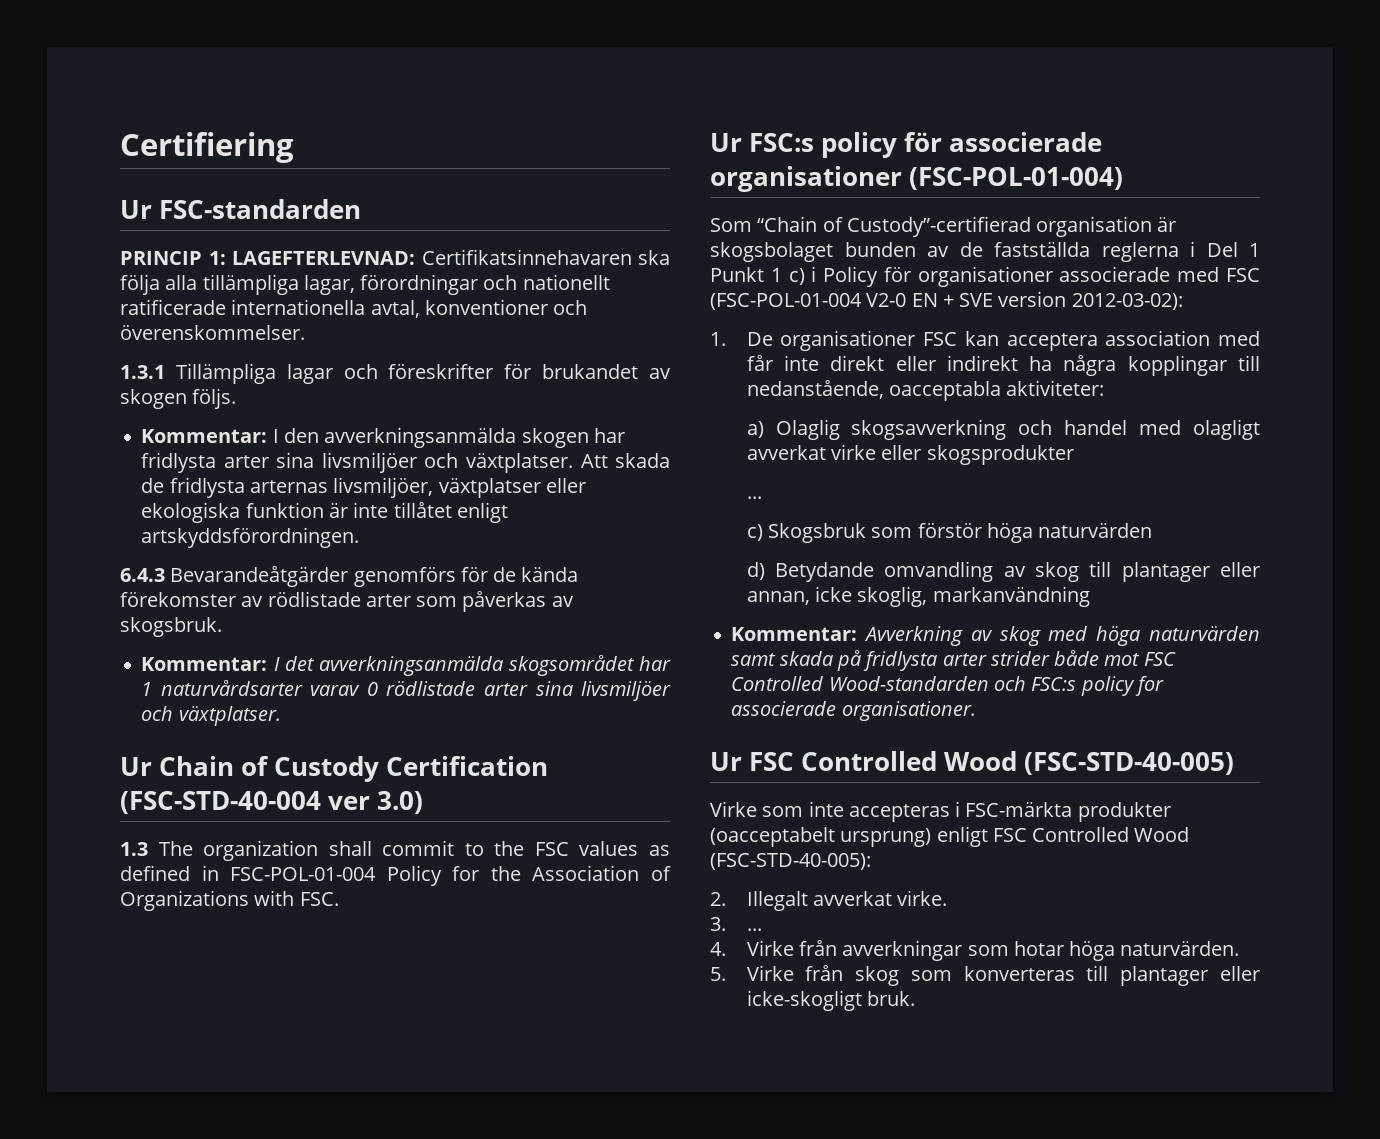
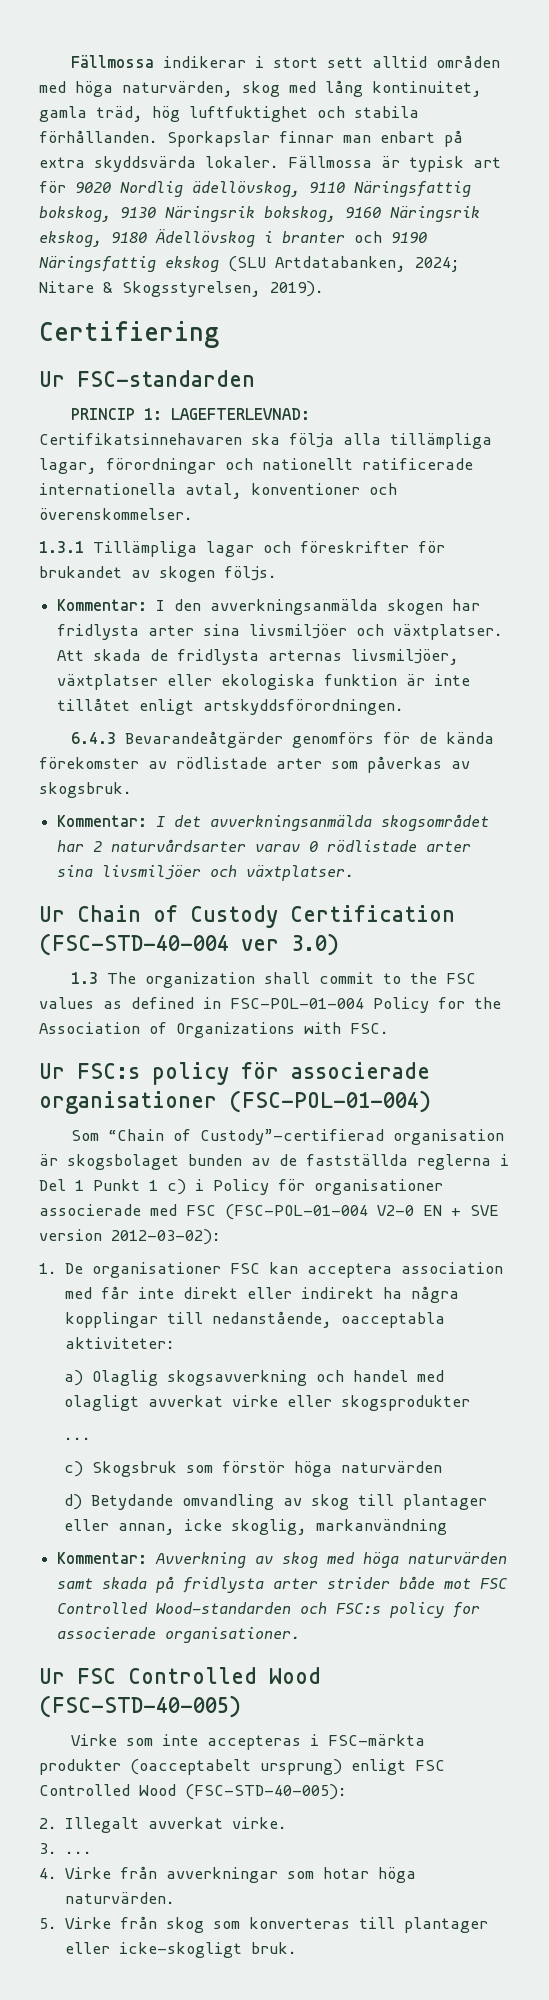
+ Fällmossa indikerar i stort sett alltid områden med höga naturvärden, skog med lång kontinuitet, gamla träd, hög luftfuktighet och stabila förhållanden. Sporkapslar finnar man enbart på extra skyddsvärda lokaler. Fällmossa är typisk art för 9020 Nordlig ädellövskog, 9110 Näringsfattig bokskog, 9130 Näringsrik bokskog, 9160 Näringsrik ekskog, 9180 Ädellövskog i branter och 9190 Näringsfattig ekskog (SLU Artdatabanken, 2024; Nitare & Skogsstyrelsen, 2019).
- Kommentar: I det avverkningsanmälda skogsområdet har 1 naturvårdsarter varav 0 rödlistade arter sina livsmiljöer och växtplatser.
+ Kommentar: I det avverkningsanmälda skogsområdet har 2 naturvårdsarter varav 0 rödlistade arter sina livsmiljöer och växtplatser.

